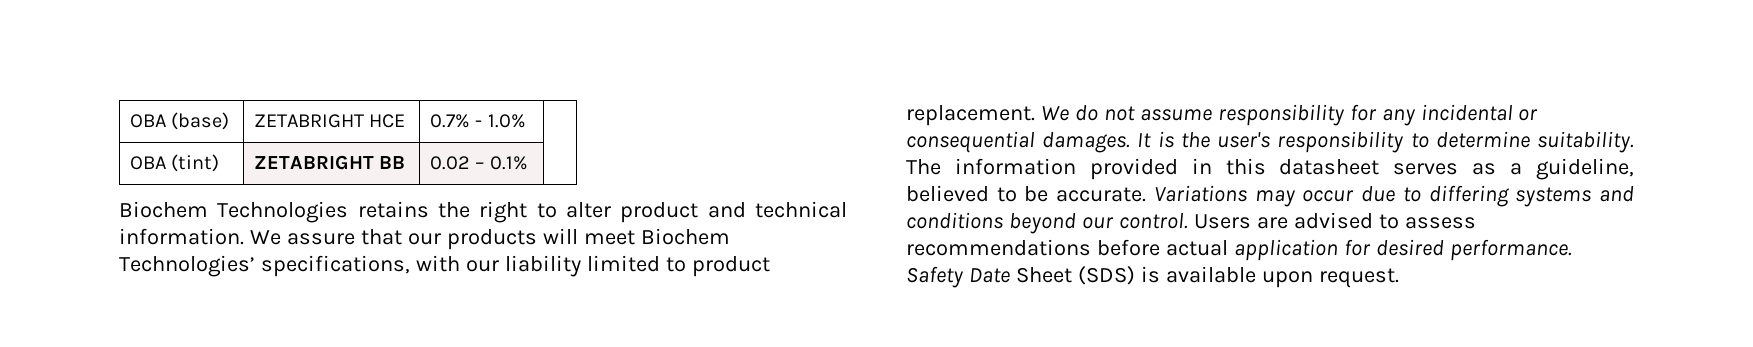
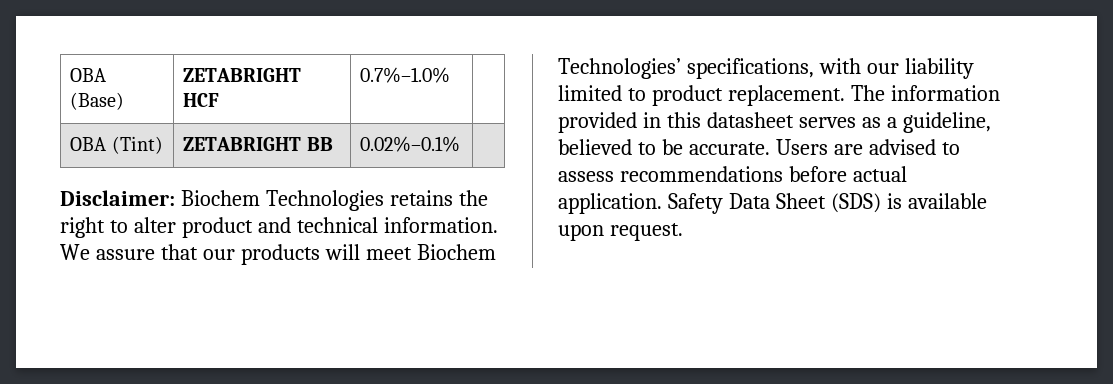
- OBA (base) | ZETABRIGHT HCE | 0.7% - 1.0% |
- OBA (tint) | ZETABRIGHT BB | 0.02 – 0.1% |
- Biochem Technologies retains the right to alter product and technical information.
+ OBA (Base) | ZETABRIGHT HCF | 0.7%–1.0% |
+ OBA (Tint) | ZETABRIGHT BB | 0.02%–0.1% |
+ Disclaimer: Biochem Technologies retains the right to alter product and technical information.
- We do not assume responsibility for any incidental or consequential damages. It is the user's responsibility to determine suitability.
- Variations may occur due to differing systems and conditions beyond our control.
- Users are advised to assess recommendations before actual application for desired performance. Safety Date Sheet (SDS) is available upon request.
+ Users are advised to assess recommendations before actual application. Safety Data Sheet (SDS) is available upon request.

